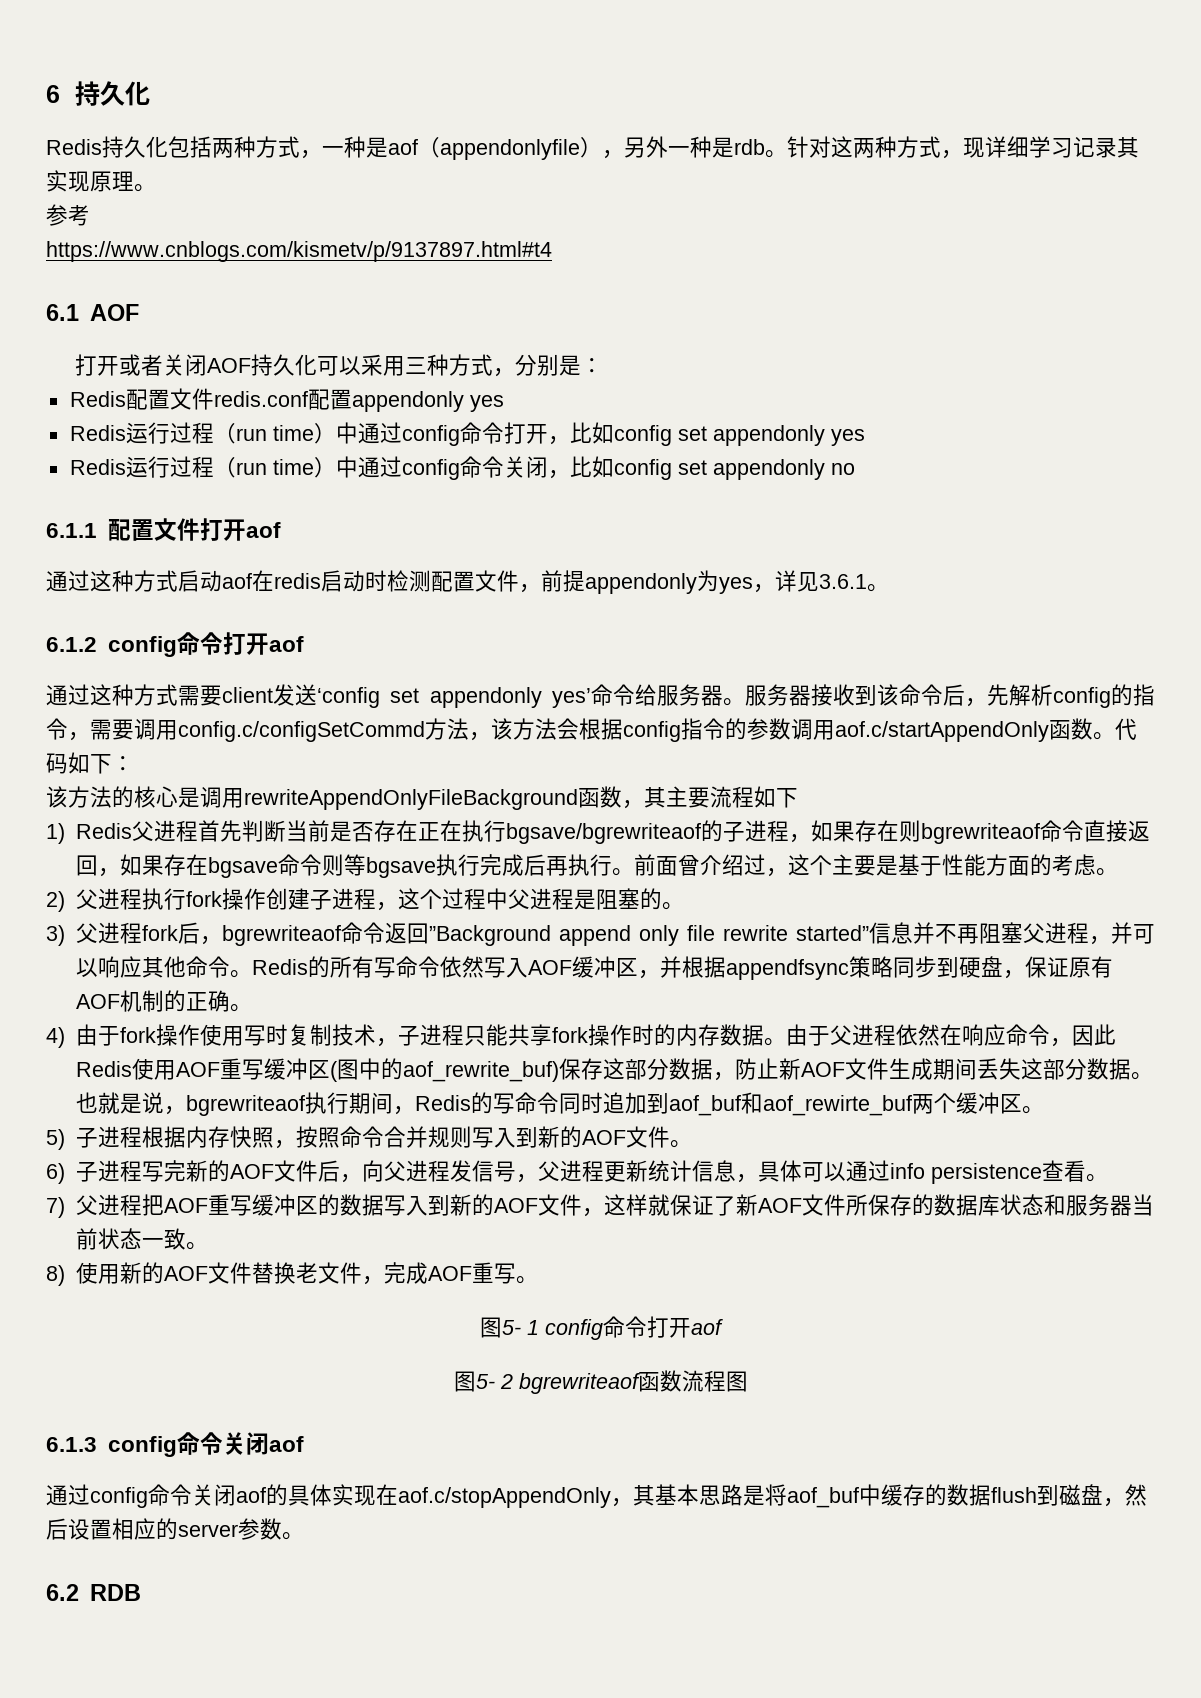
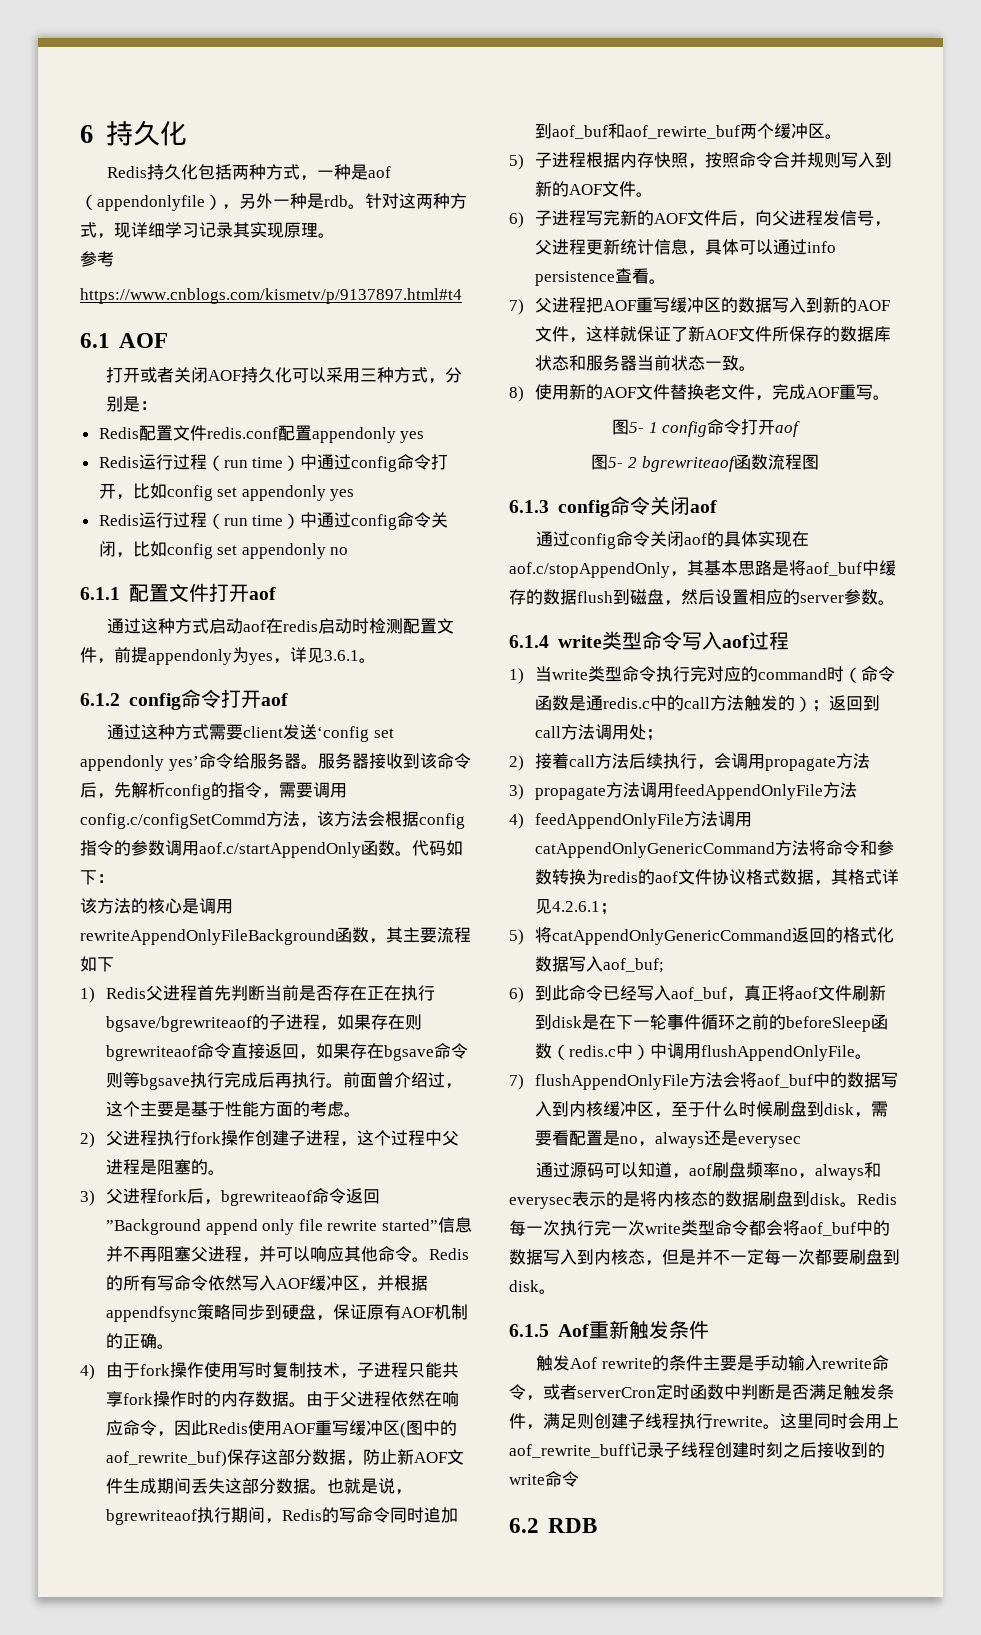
+ 6.1.4 write类型命令写入aof过程
+ 1)当write类型命令执行完对应的command时（命令函数是通redis.c中的call方法触发的）；返回到call方法调用处；
+ 2)接着call方法后续执行，会调用propagate方法
+ 3) propagate方法调用feedAppendOnlyFile方法
+ 4) feedAppendOnlyFile方法调用catAppendOnlyGenericCommand方法将命令和参数转换为redis的aof文件协议格式数据，其格式详见4.2.6.1；
+ 5)将catAppendOnlyGenericCommand返回的格式化数据写入aof_buf;
+ 6)到此命令已经写入aof_buf，真正将aof文件刷新到disk是在下一轮事件循环之前的beforeSleep函数（redis.c中）中调用flushAppendOnlyFile。
+ 7) flushAppendOnlyFile方法会将aof_buf中的数据写入到内核缓冲区，至于什么时候刷盘到disk，需要看配置是no，always还是everysec
+ 通过源码可以知道，aof刷盘频率no，always和everysec表示的是将内核态的数据刷盘到disk。Redis每一次执行完一次write类型命令都会将aof_buf中的数据写入到内核态，但是并不一定每一次都要刷盘到disk。
+ 6.1.5 Aof重新触发条件
+ 触发Aof rewrite的条件主要是手动输入rewrite命令，或者serverCron定时函数中判断是否满足触发条件，满足则创建子线程执行rewrite。这里同时会用上aof_rewrite_buff记录子线程创建时刻之后接收到的write命令

